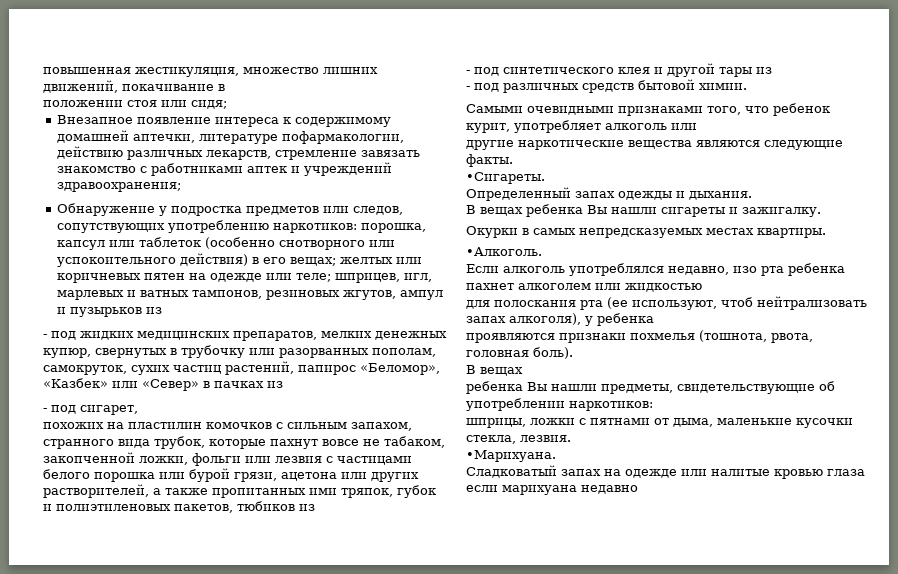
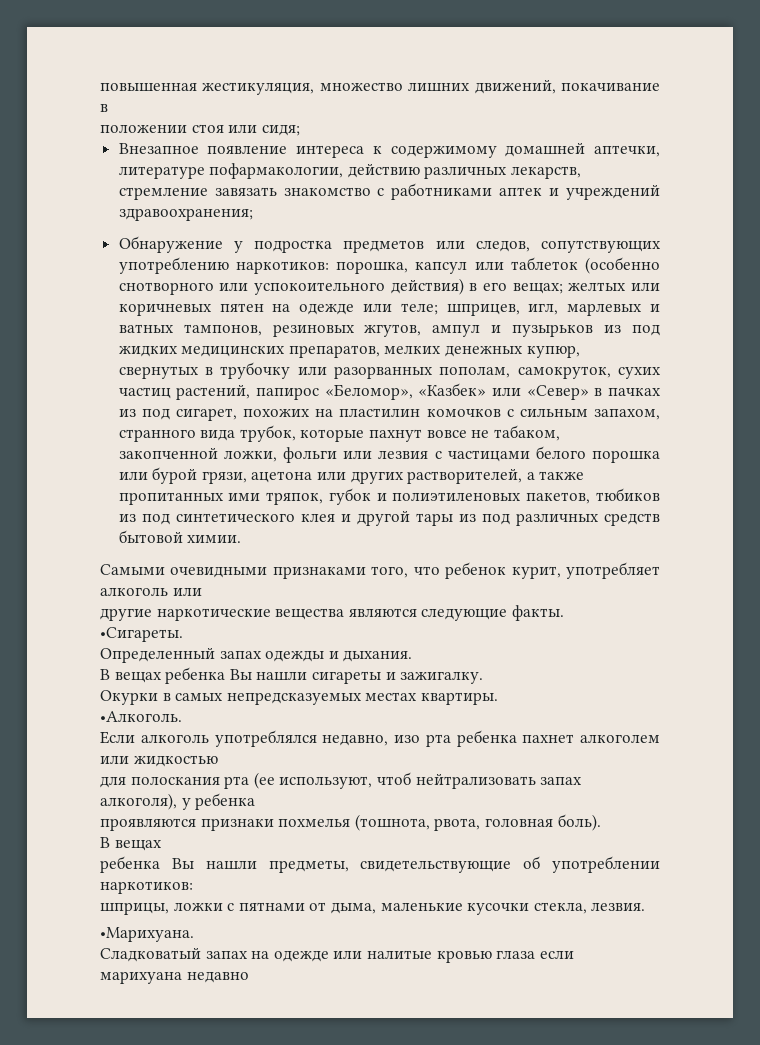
- шприцев, игл, марлевых и ватных тампонов, резиновых жгутов, ампул и пузырьков из
- - под жидких медицинских препаратов, мелких денежных купюр, свернутых в трубочку или разорванных пополам, самокруток, сухих частиц растений, папирос «Беломор», «Казбек» или «Север» в пачках из
- - под сигарет,
- похожих на пластилин комочков с сильным запахом, странного вида трубок, которые пахнут вовсе не табаком, закопченной ложки, фольги или лезвия с частицами белого порошка или бурой грязи, ацетона или других растворителей, а также пропитанных ими тряпок, губок и полиэтиленовых пакетов, тюбиков из
- - под синтетического клея и другой тары из
- - под различных средств бытовой химии.
+ шприцев, игл, марлевых и ватных тампонов, резиновых жгутов, ампул и пузырьков из под жидких медицинских препаратов, мелких денежных купюр, свернутых в трубочку или разорванных пополам, самокруток, сухих частиц растений, папирос «Беломор», «Казбек» или «Север» в пачках из под сигарет, похожих на пластилин комочков с сильным запахом, странного вида трубок, которые пахнут вовсе не табаком, закопченной ложки, фольги или лезвия с частицами белого порошка или бурой грязи, ацетона или других растворителей, а также пропитанных ими тряпок, губок и полиэтиленовых пакетов, тюбиков из под синтетического клея и другой тары из под различных средств бытовой химии.

